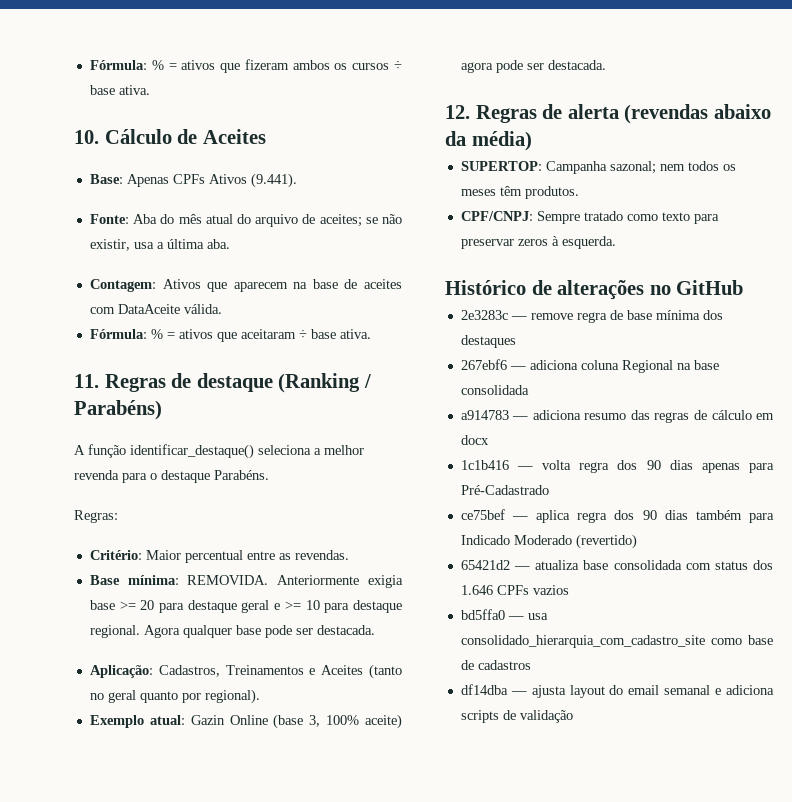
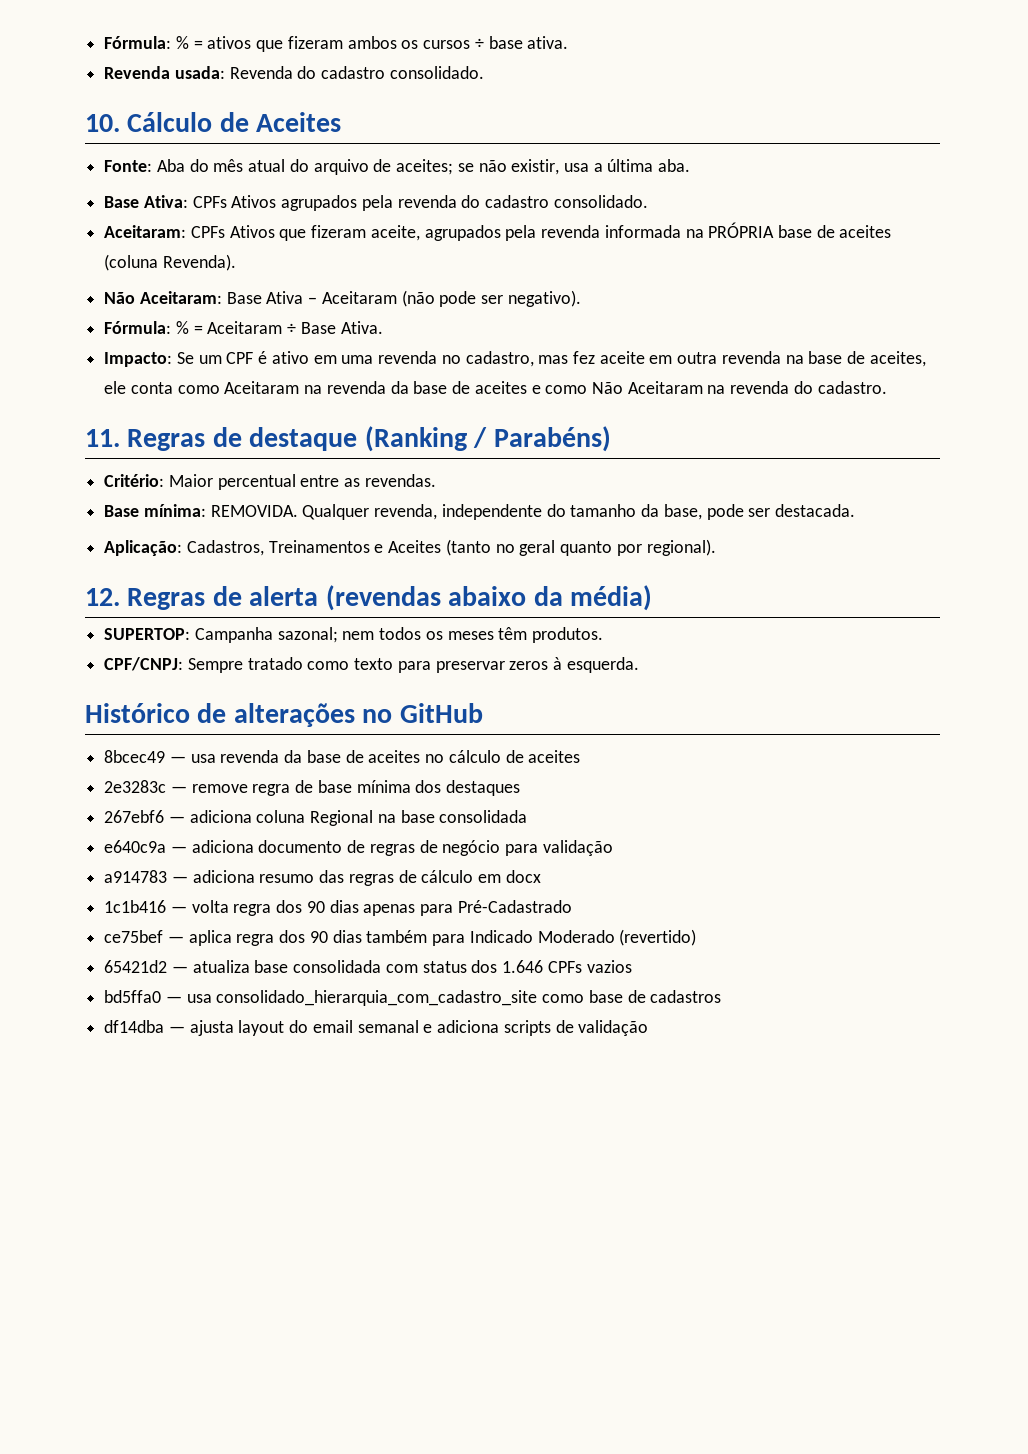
+ Revenda usada: Revenda do cadastro consolidado.
- Base: Apenas CPFs Ativos (9.441).
- Contagem: Ativos que aparecem na base de aceites com DataAceite válida.
- Fórmula: % = ativos que aceitaram ÷ base ativa.
+ Base Ativa: CPFs Ativos agrupados pela revenda do cadastro consolidado.
+ Aceitaram: CPFs Ativos que fizeram aceite, agrupados pela revenda informada na PRÓPRIA base de aceites (coluna Revenda).
+ Não Aceitaram: Base Ativa − Aceitaram (não pode ser negativo).
+ Fórmula: % = Aceitaram ÷ Base Ativa.
+ Impacto: Se um CPF é ativo em uma revenda no cadastro, mas fez aceite em outra revenda na base de aceites, ele conta como Aceitaram na revenda da base de aceites e como Não Aceitaram na revenda do cadastro.
- A função identificar_destaque() seleciona a melhor revenda para o destaque Parabéns.
- Regras:
- Anteriormente exigia base >= 20 para destaque geral e >= 10 para destaque regional. Agora qualquer base pode ser destacada.
+ Qualquer revenda, independente do tamanho da base, pode ser destacada.
- Exemplo atual: Gazin Online (base 3, 100% aceite) agora pode ser destacada.
+ 8bcec49 — usa revenda da base de aceites no cálculo de aceites
+ e640c9a — adiciona documento de regras de negócio para validação

